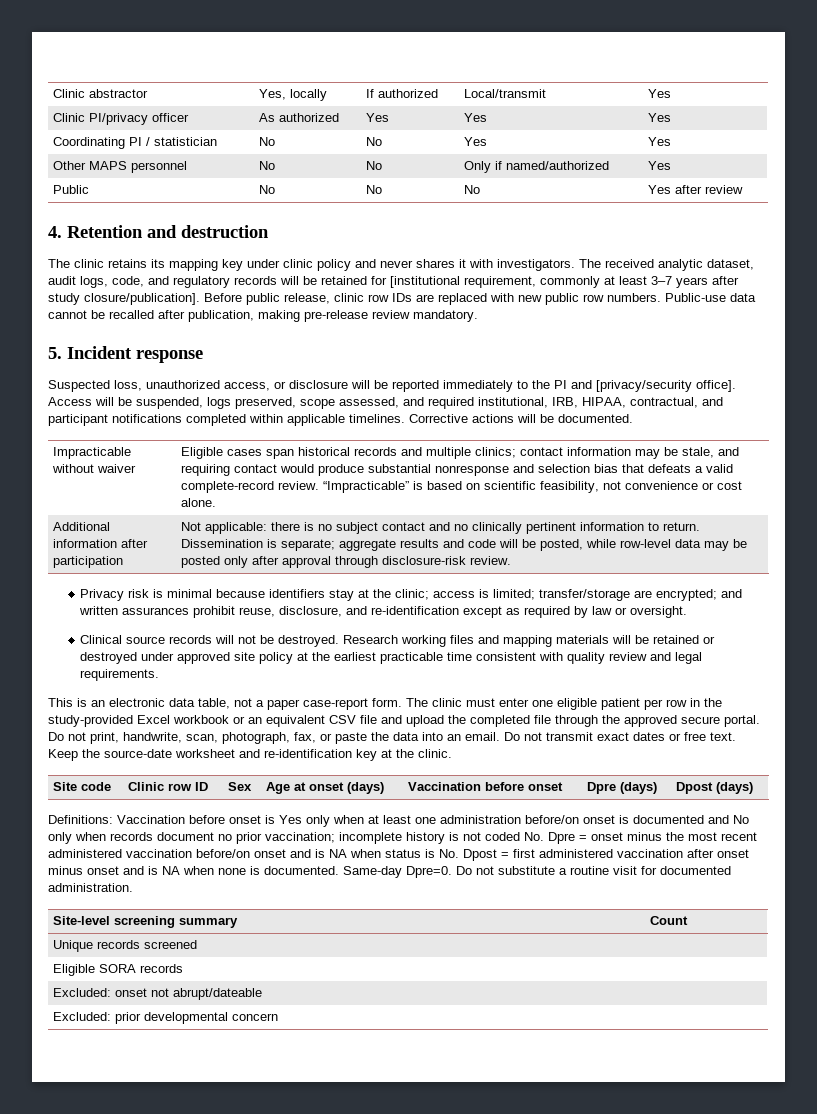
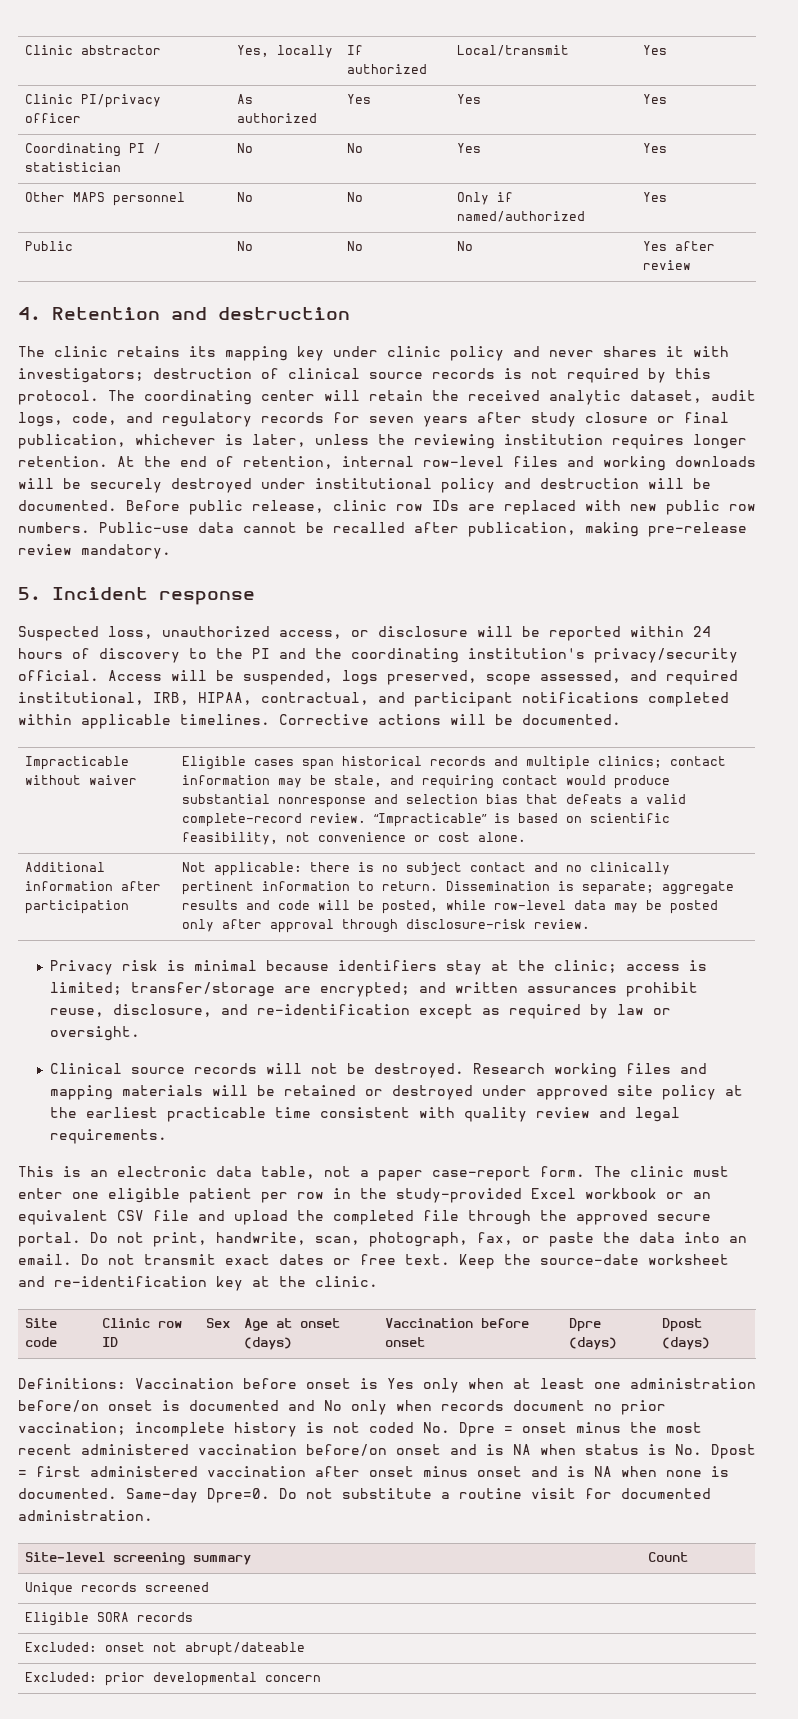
- The clinic retains its mapping key under clinic policy and never shares it with investigators. The received analytic dataset, audit logs, code, and regulatory records will be retained for [institutional requirement, commonly at least 3–7 years after study closure/publication].
+ The clinic retains its mapping key under clinic policy and never shares it with investigators; destruction of clinical source records is not required by this protocol. The coordinating center will retain the received analytic dataset, audit logs, code, and regulatory records for seven years after study closure or final publication, whichever is later, unless the reviewing institution requires longer retention. At the end of retention, internal row-level files and working downloads will be securely destroyed under institutional policy and destruction will be documented.
- Suspected loss, unauthorized access, or disclosure will be reported immediately to the PI and [privacy/security office].
+ Suspected loss, unauthorized access, or disclosure will be reported within 24 hours of discovery to the PI and the coordinating institution's privacy/security official.

